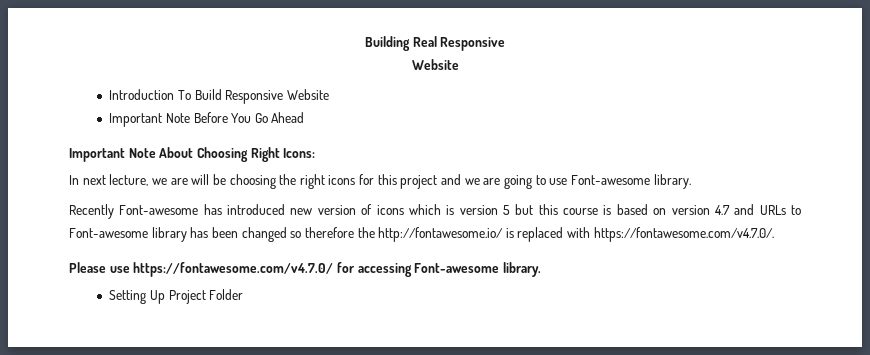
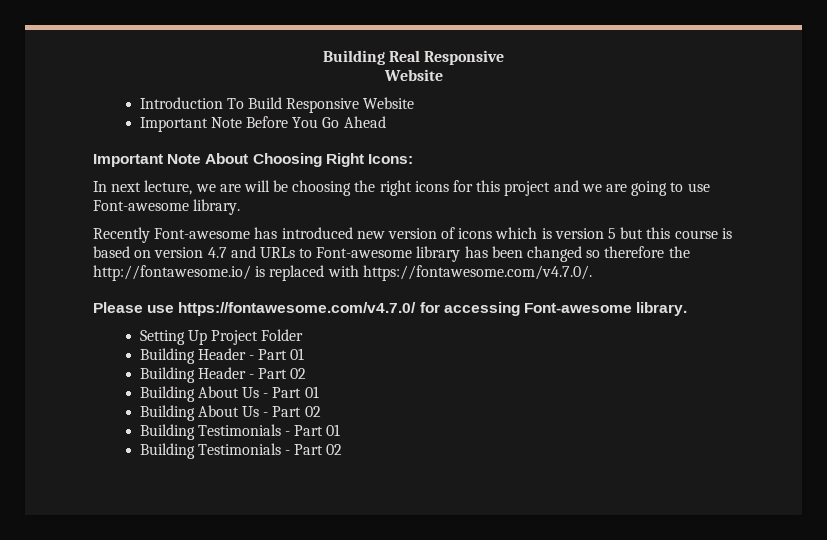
+ Building Header - Part 01
+ Building Header - Part 02
+ Building About Us - Part 01
+ Building About Us - Part 02
+ Building Testimonials - Part 01
+ Building Testimonials - Part 02

